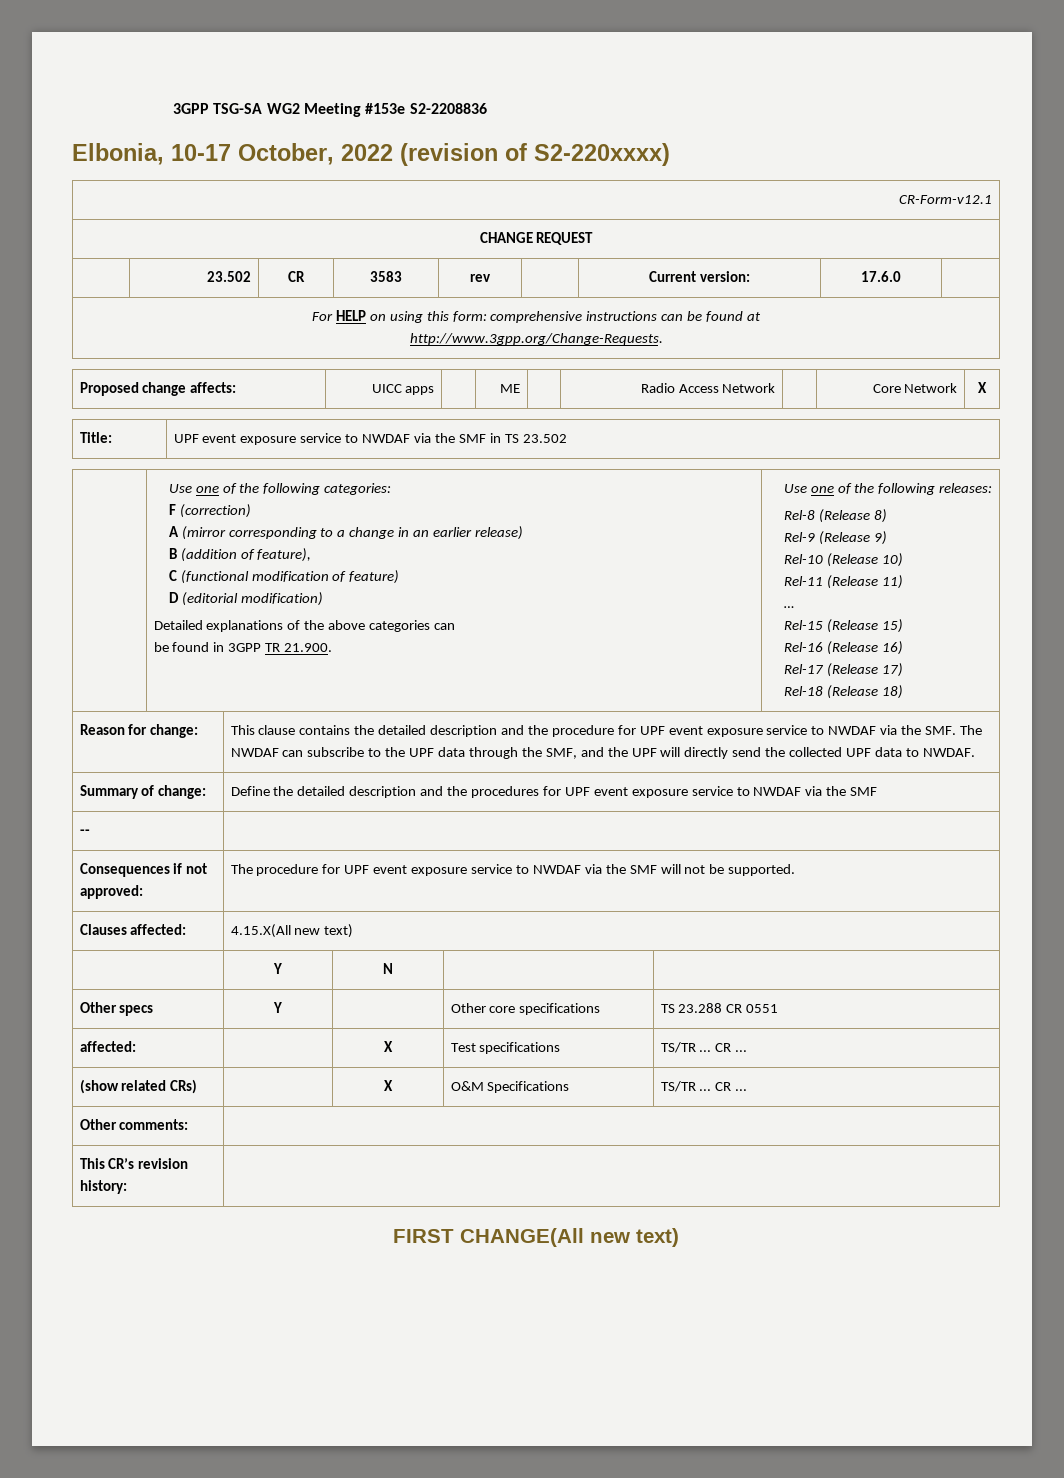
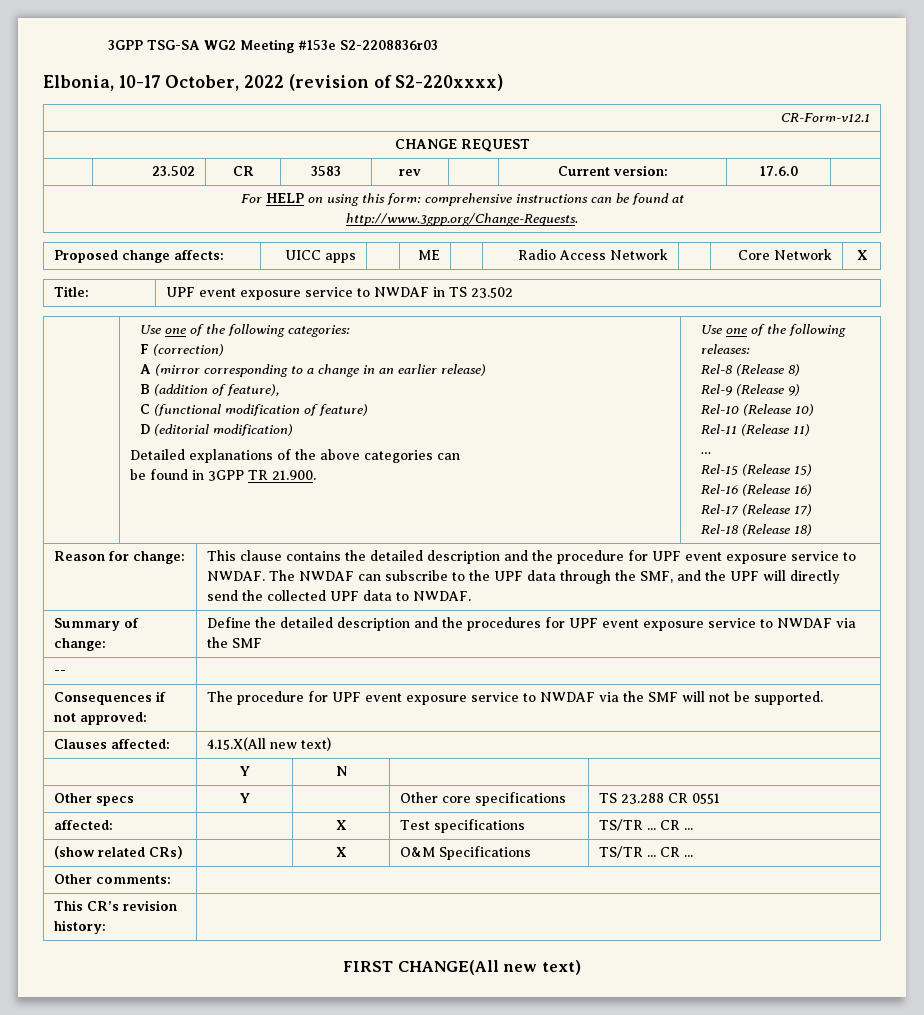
- 3GPP TSG-SA WG2 Meeting #153e S2-2208836
+ 3GPP TSG-SA WG2 Meeting #153e S2-2208836r03
- Title: | UPF event exposure service to NWDAF via the SMF in TS 23.502
+ Title: | UPF event exposure service to NWDAF in TS 23.502
- This clause contains the detailed description and the procedure for UPF event exposure service to NWDAF via the SMF. The NWDAF can subscribe to the UPF data through the SMF, and the UPF will directly send the collected UPF data to NWDAF.
+ This clause contains the detailed description and the procedure for UPF event exposure service to NWDAF. The NWDAF can subscribe to the UPF data through the SMF, and the UPF will directly send the collected UPF data to NWDAF.

